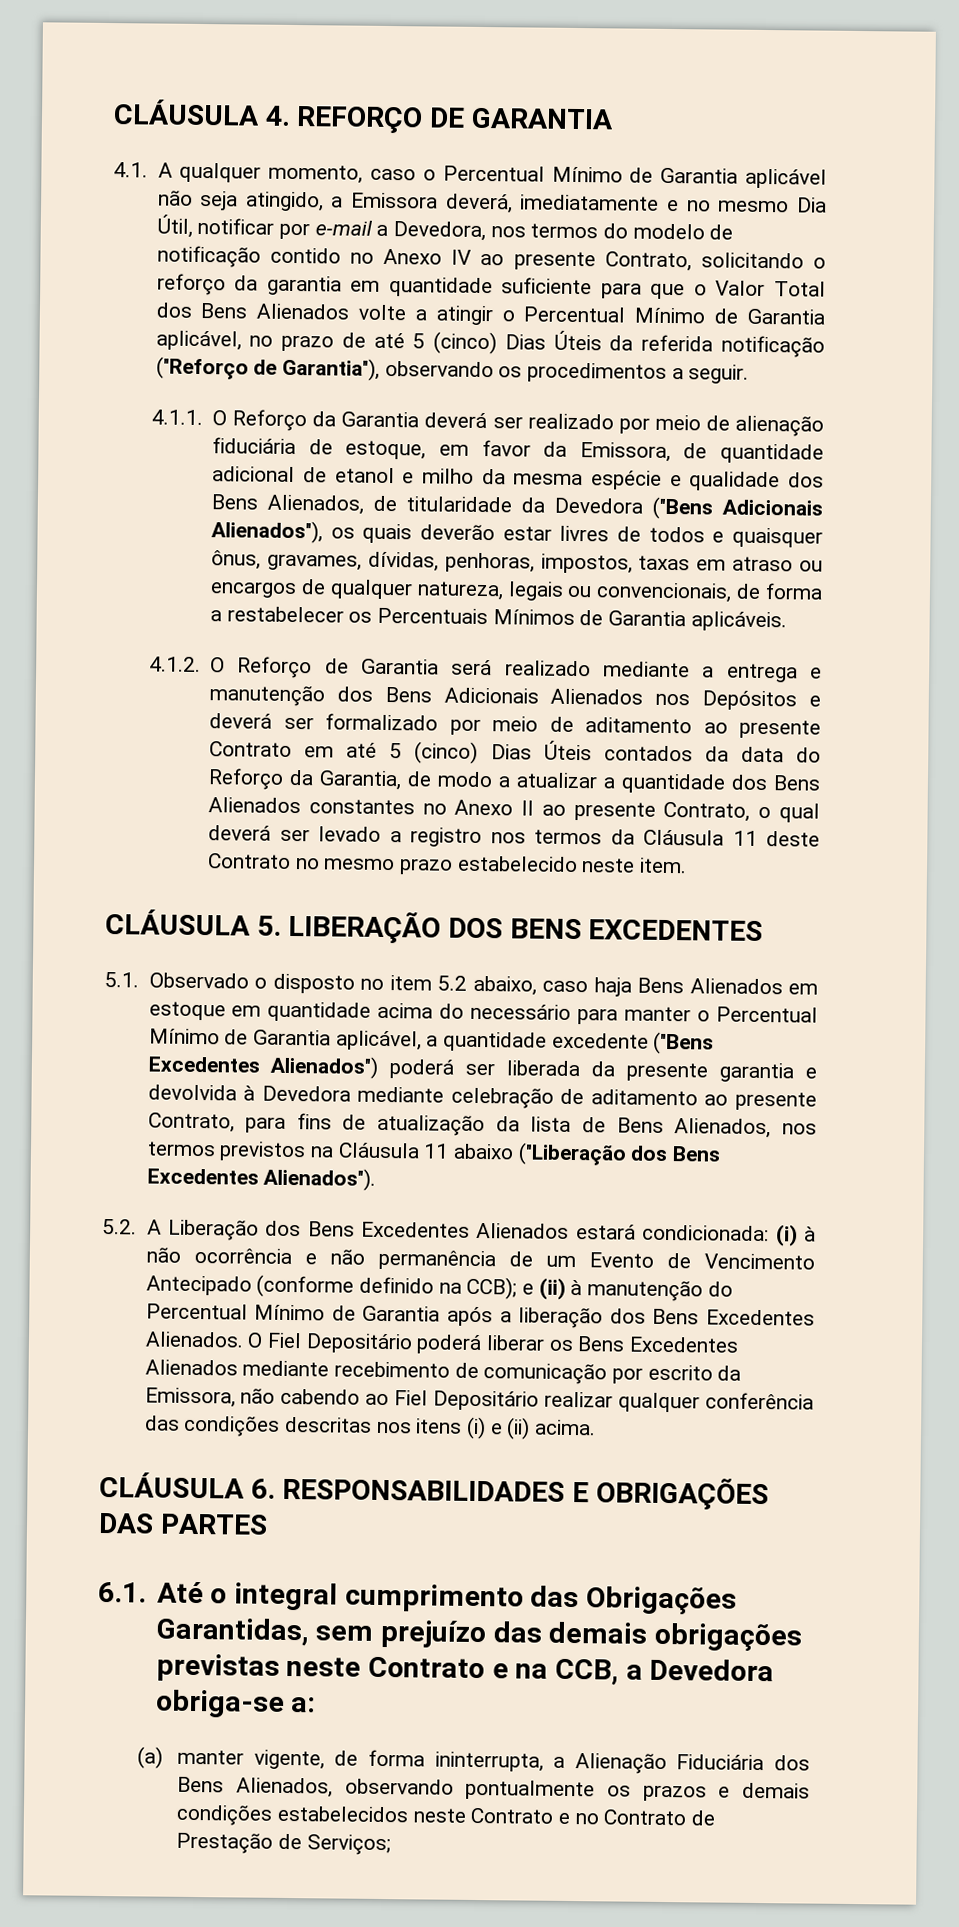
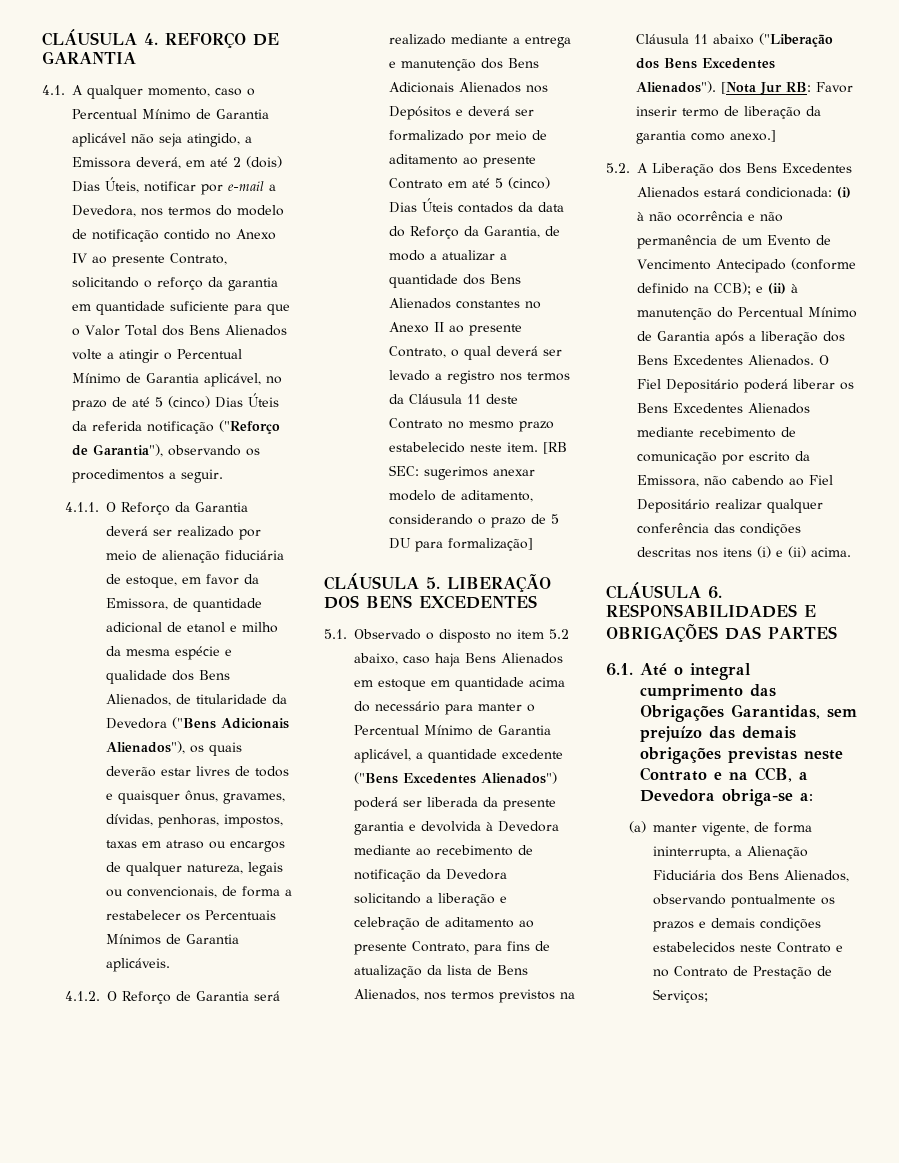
- 4.1. A qualquer momento, caso o Percentual Mínimo de Garantia aplicável não seja atingido, a Emissora deverá, imediatamente e no mesmo Dia Útil, notificar por e-mail a Devedora, nos termos do modelo de notificação contido no Anexo IV ao presente Contrato, solicitando o reforço da garantia em quantidade suficiente para que o Valor Total dos Bens Alienados volte a atingir o Percentual Mínimo de Garantia aplicável, no prazo de até 5 (cinco) Dias Úteis da referida notificação ("Reforço de Garantia"), observando os procedimentos a seguir.
+ 4.1. A qualquer momento, caso o Percentual Mínimo de Garantia aplicável não seja atingido, a Emissora deverá, em até 2 (dois) Dias Úteis, notificar por e-mail a Devedora, nos termos do modelo de notificação contido no Anexo IV ao presente Contrato, solicitando o reforço da garantia em quantidade suficiente para que o Valor Total dos Bens Alienados volte a atingir o Percentual Mínimo de Garantia aplicável, no prazo de até 5 (cinco) Dias Úteis da referida notificação ("Reforço de Garantia"), observando os procedimentos a seguir.
+ [RB SEC: sugerimos anexar modelo de aditamento, considerando o prazo de 5 DU para formalização]
- 5.1. Observado o disposto no item 5.2 abaixo, caso haja Bens Alienados em estoque em quantidade acima do necessário para manter o Percentual Mínimo de Garantia aplicável, a quantidade excedente ("Bens Excedentes Alienados") poderá ser liberada da presente garantia e devolvida à Devedora mediante celebração de aditamento ao presente Contrato, para fins de atualização da lista de Bens Alienados, nos termos previstos na Cláusula 11 abaixo ("Liberação dos Bens Excedentes Alienados").
+ 5.1. Observado o disposto no item 5.2 abaixo, caso haja Bens Alienados em estoque em quantidade acima do necessário para manter o Percentual Mínimo de Garantia aplicável, a quantidade excedente ("Bens Excedentes Alienados") poderá ser liberada da presente garantia e devolvida à Devedora mediante ao recebimento de notificação da Devedora solicitando a liberação e celebração de aditamento ao presente Contrato, para fins de atualização da lista de Bens Alienados, nos termos previstos na Cláusula 11 abaixo ("Liberação dos Bens Excedentes Alienados"). [Nota Jur RB: Favor inserir termo de liberação da garantia como anexo.]

